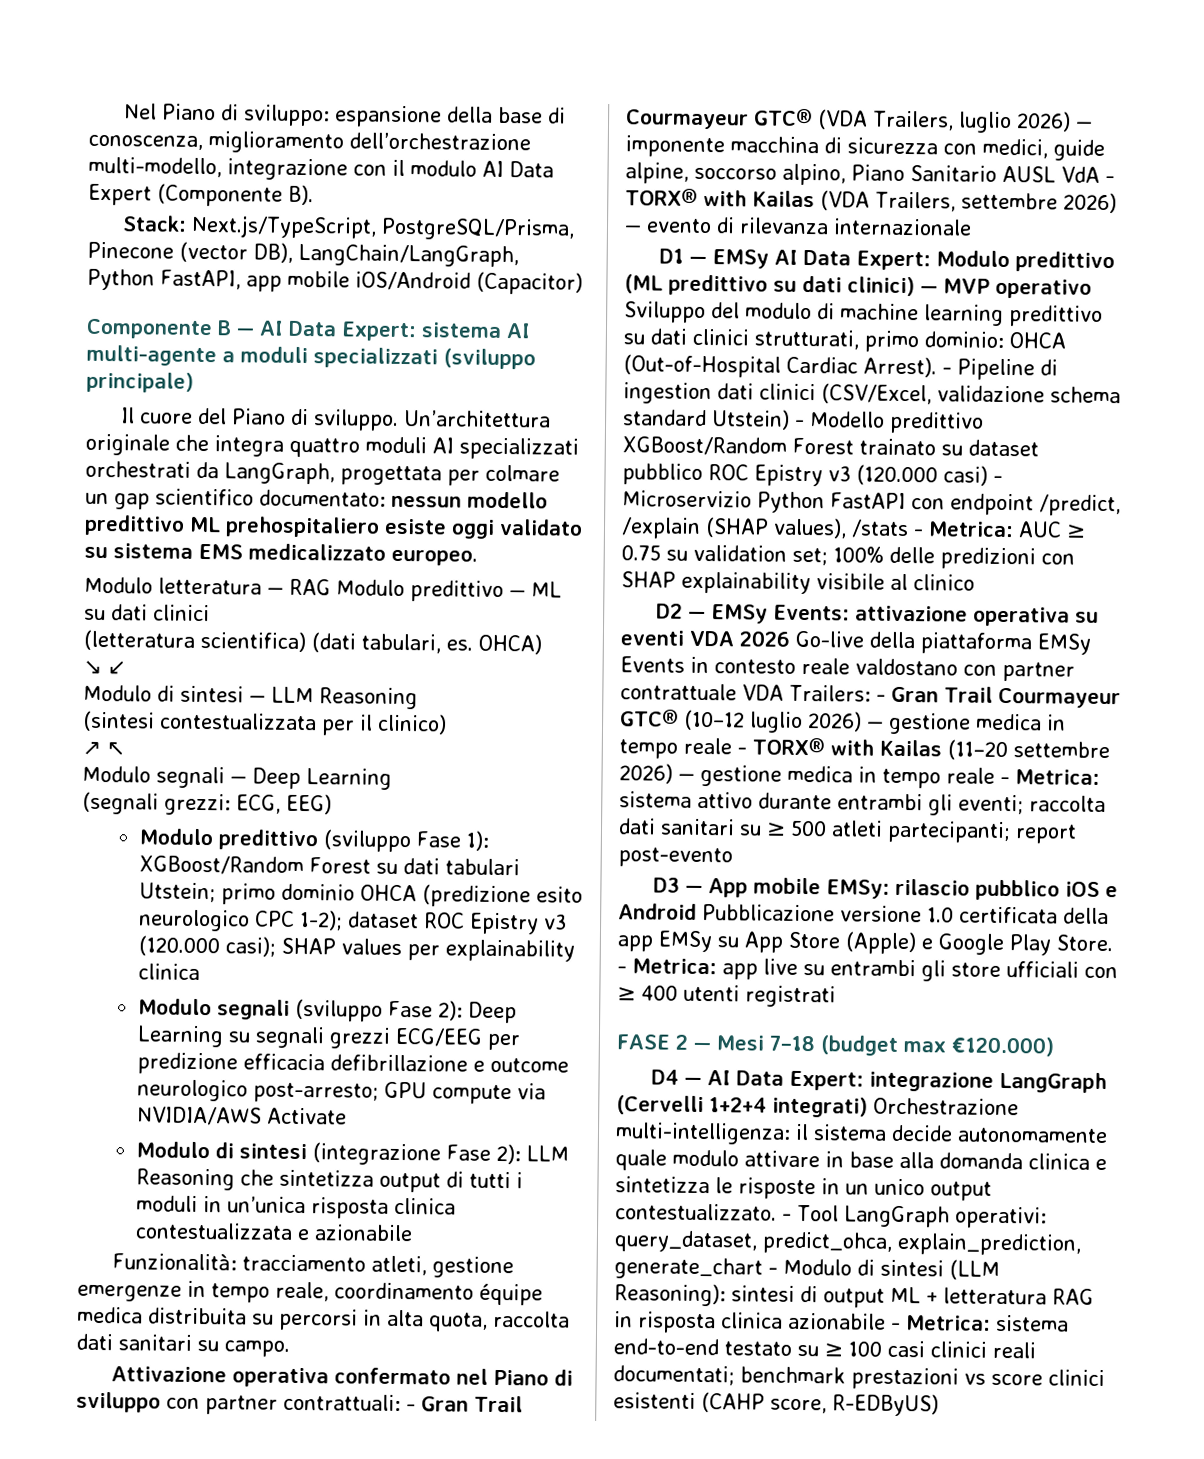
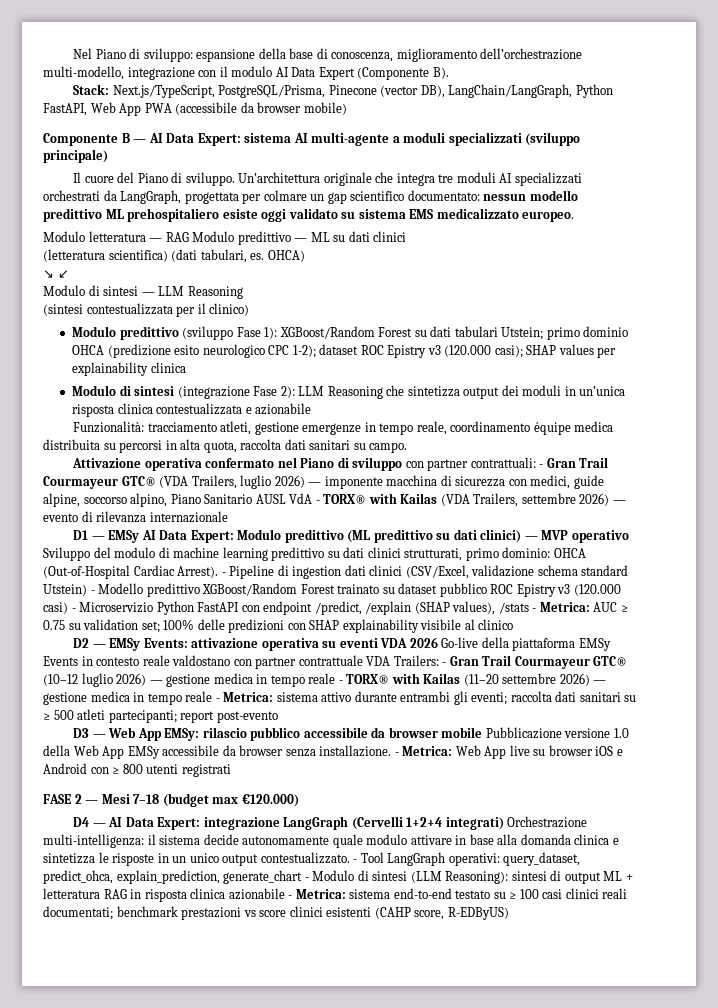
- Stack: Next.js/TypeScript, PostgreSQL/Prisma, Pinecone (vector DB), LangChain/LangGraph, Python FastAPI, app mobile iOS/Android (Capacitor)
+ Stack: Next.js/TypeScript, PostgreSQL/Prisma, Pinecone (vector DB), LangChain/LangGraph, Python FastAPI, Web App PWA (accessibile da browser mobile)
- Un’architettura originale che integra quattro moduli AI specializzati orchestrati da LangGraph, progettata per colmare un gap scientifico documentato: nessun modello predittivo ML prehospitaliero esiste oggi validato su sistema EMS medicalizzato europeo.
+ Un’architettura originale che integra tre moduli AI specializzati orchestrati da LangGraph, progettata per colmare un gap scientifico documentato: nessun modello predittivo ML prehospitaliero esiste oggi validato su sistema EMS medicalizzato europeo.
- ↗ ↖
- Modulo segnali — Deep Learning
- (segnali grezzi: ECG, EEG)
- Modulo segnali (sviluppo Fase 2): Deep Learning su segnali grezzi ECG/EEG per predizione efficacia defibrillazione e outcome neurologico post-arresto; GPU compute via NVIDIA/AWS Activate
- Modulo di sintesi (integrazione Fase 2): LLM Reasoning che sintetizza output di tutti i moduli in un’unica risposta clinica contestualizzata e azionabile
+ Modulo di sintesi (integrazione Fase 2): LLM Reasoning che sintetizza output dei moduli in un’unica risposta clinica contestualizzata e azionabile
- D3 — App mobile EMSy: rilascio pubblico iOS e Android Pubblicazione versione 1.0 certificata della app EMSy su App Store (Apple) e Google Play Store. - Metrica: app live su entrambi gli store ufficiali con ≥ 400 utenti registrati
+ D3 — Web App EMSy: rilascio pubblico accessibile da browser mobile Pubblicazione versione 1.0 della Web App EMSy accessibile da browser senza installazione. - Metrica: Web App live su browser iOS e Android con ≥ 800 utenti registrati

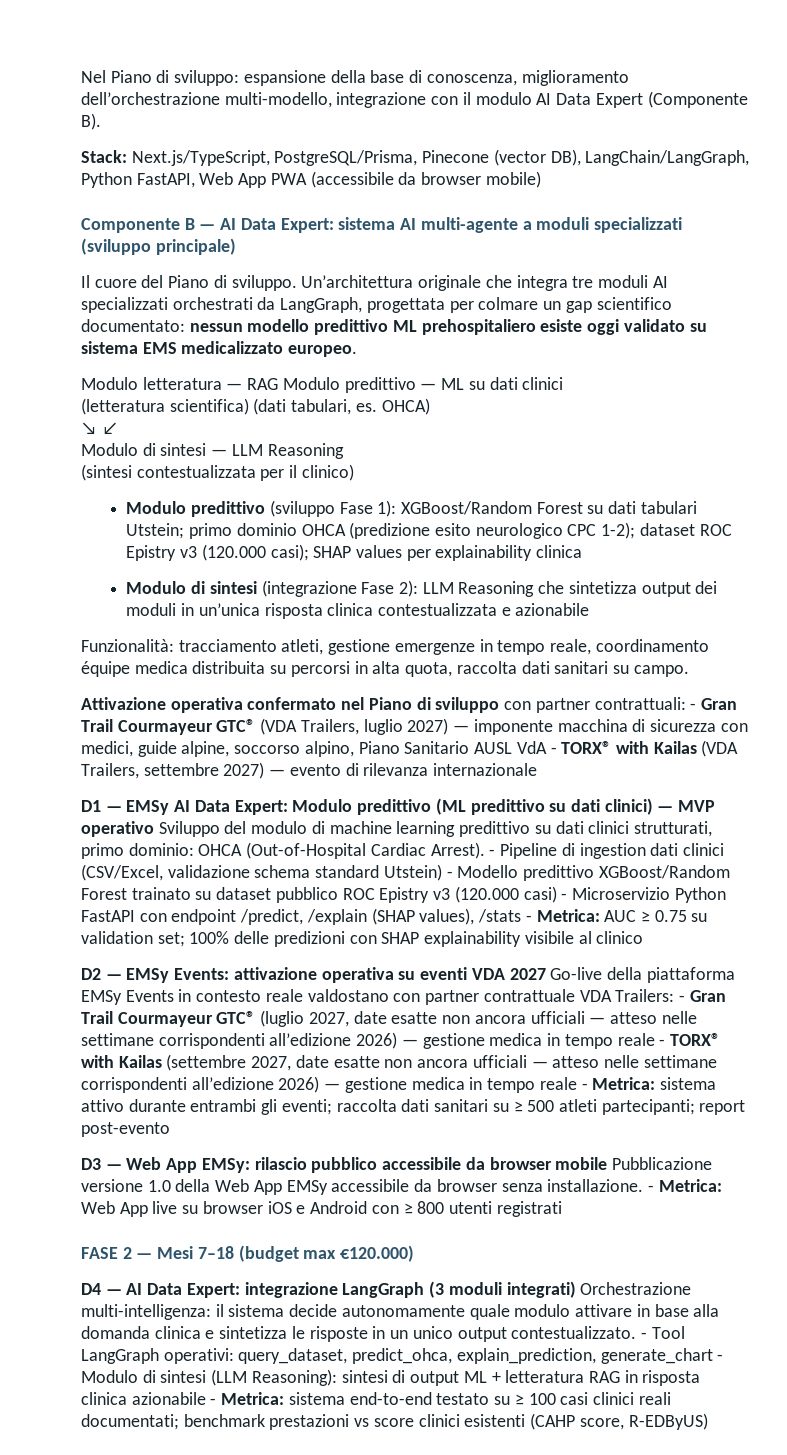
- Attivazione operativa confermato nel Piano di sviluppo con partner contrattuali: - Gran Trail Courmayeur GTC® (VDA Trailers, luglio 2026) — imponente macchina di sicurezza con medici, guide alpine, soccorso alpino, Piano Sanitario AUSL VdA - TORX® with Kailas (VDA Trailers, settembre 2026) — evento di rilevanza internazionale
+ Attivazione operativa confermato nel Piano di sviluppo con partner contrattuali: - Gran Trail Courmayeur GTC® (VDA Trailers, luglio 2027) — imponente macchina di sicurezza con medici, guide alpine, soccorso alpino, Piano Sanitario AUSL VdA - TORX® with Kailas (VDA Trailers, settembre 2027) — evento di rilevanza internazionale
- attivazione operativa su eventi VDA 2026 Go-live della piattaforma EMSy Events in contesto reale valdostano con partner contrattuale VDA Trailers:
+ attivazione operativa su eventi VDA 2027 Go-live della piattaforma EMSy Events in contesto reale valdostano con partner contrattuale VDA Trailers:
- - Gran Trail Courmayeur GTC® (10–12 luglio 2026) — gestione medica in tempo reale - TORX® with Kailas (11–20 settembre 2026) — gestione medica in tempo reale - Metrica:
+ - Gran Trail Courmayeur GTC® (luglio 2027, date esatte non ancora ufficiali — atteso nelle settimane corrispondenti all’edizione 2026) — gestione medica in tempo reale - TORX® with Kailas (settembre 2027, date esatte non ancora ufficiali — atteso nelle settimane corrispondenti all’edizione 2026) — gestione medica in tempo reale - Metrica:
- D4 — AI Data Expert: integrazione LangGraph (Cervelli 1+2+4 integrati) Orchestrazione multi-intelligenza: il sistema decide autonomamente quale modulo attivare in base alla domanda clinica e sintetizza le risposte in un unico output contestualizzato.
+ D4 — AI Data Expert: integrazione LangGraph (3 moduli integrati) Orchestrazione multi-intelligenza: il sistema decide autonomamente quale modulo attivare in base alla domanda clinica e sintetizza le risposte in un unico output contestualizzato.

